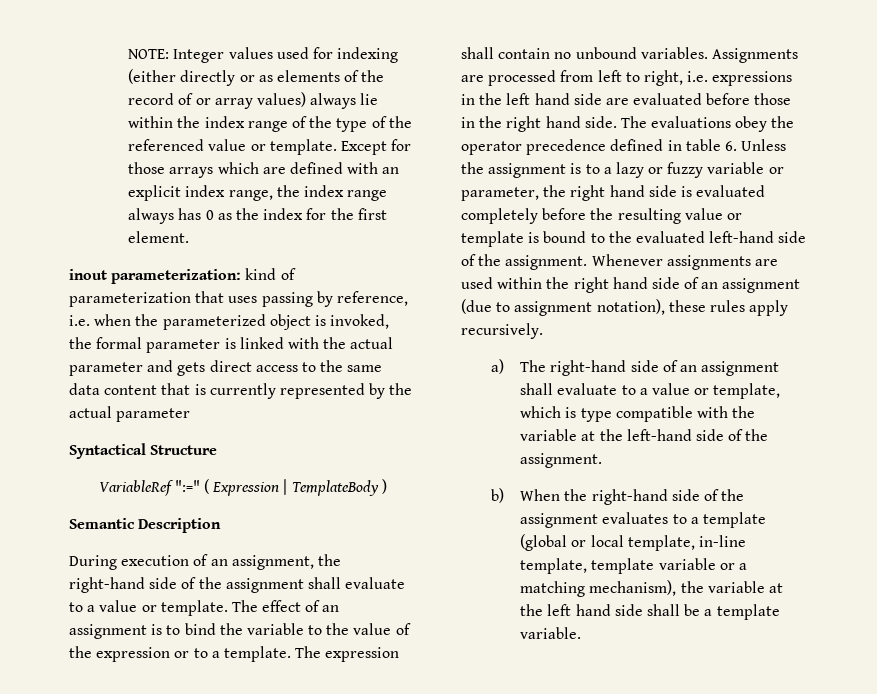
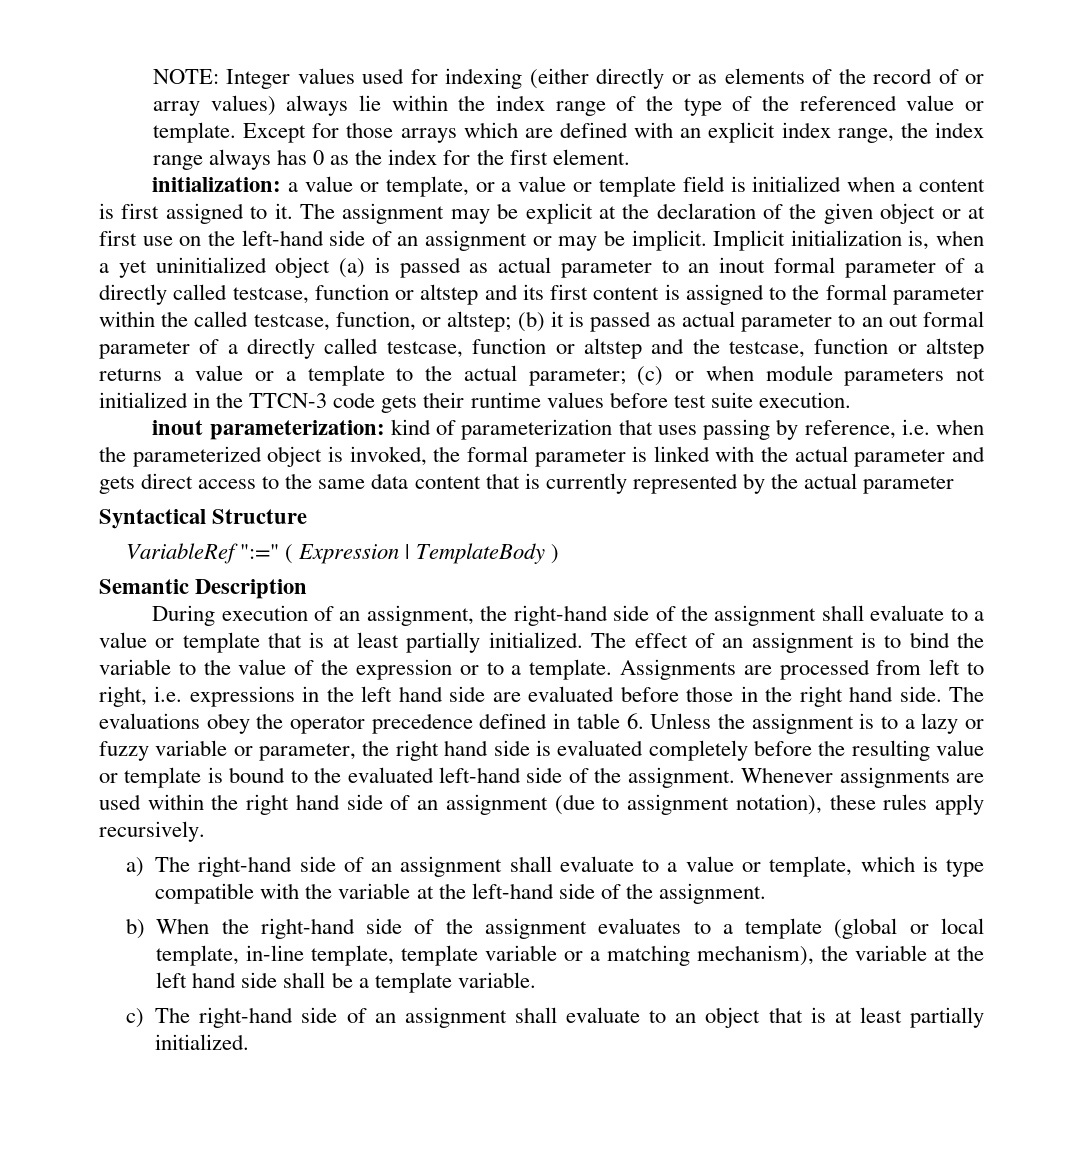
+ initialization: a value or template, or a value or template field is initialized when a content is first assigned to it. The assignment may be explicit at the declaration of the given object or at first use on the left-hand side of an assignment or may be implicit. Implicit initialization is, when a yet uninitialized object (a) is passed as actual parameter to an inout formal parameter of a directly called testcase, function or altstep and its first content is assigned to the formal parameter within the called testcase, function, or altstep; (b) it is passed as actual parameter to an out formal parameter of a directly called testcase, function or altstep and the testcase, function or altstep returns a value or a template to the actual parameter; (c) or when module parameters not initialized in the TTCN-3 code gets their runtime values before test suite execution.
- During execution of an assignment, the right-hand side of the assignment shall evaluate to a value or template.
+ During execution of an assignment, the right-hand side of the assignment shall evaluate to a value or template that is at least partially initialized.
- The expression shall contain no unbound variables.
+ c) The right-hand side of an assignment shall evaluate to an object that is at least partially initialized.

